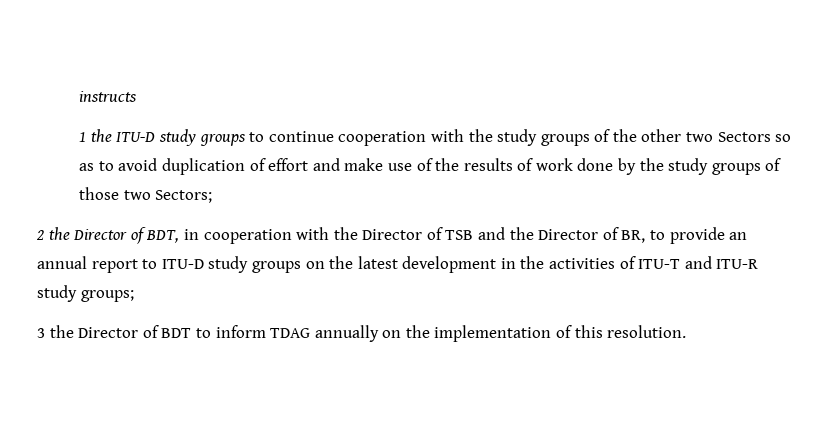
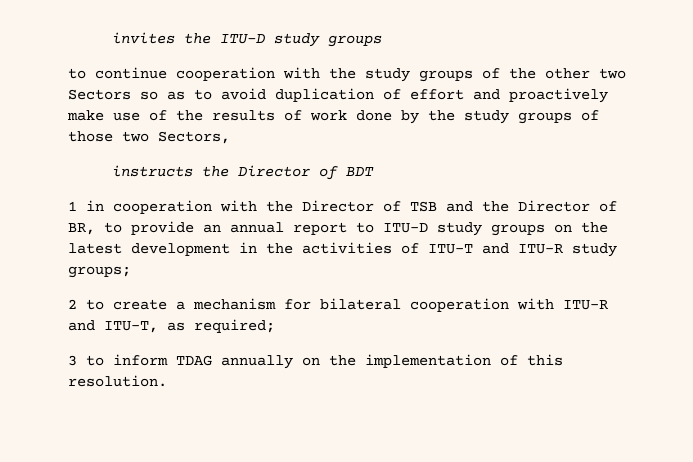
- instructs
- 1 the ITU-D study groups to continue cooperation with the study groups of the other two Sectors so as to avoid duplication of effort and make use of the results of work done by the study groups of those two Sectors;
- 2 the Director of BDT, in cooperation with the Director of TSB and the Director of BR, to provide an annual report to ITU-D study groups on the latest development in the activities of ITU-T and ITU-R study groups;
+ invites the ITU-D study groups
+ to continue cooperation with the study groups of the other two Sectors so as to avoid duplication of effort and proactively make use of the results of work done by the study groups of those two Sectors,
+ instructs the Director of BDT
+ 1 in cooperation with the Director of TSB and the Director of BR, to provide an annual report to ITU-D study groups on the latest development in the activities of ITU-T and ITU-R study groups;
- 3 the Director of BDT to inform TDAG annually on the implementation of this resolution.
+ 2 to create a mechanism for bilateral cooperation with ITU-R and ITU-T, as required;
+ 3 to inform TDAG annually on the implementation of this resolution.

